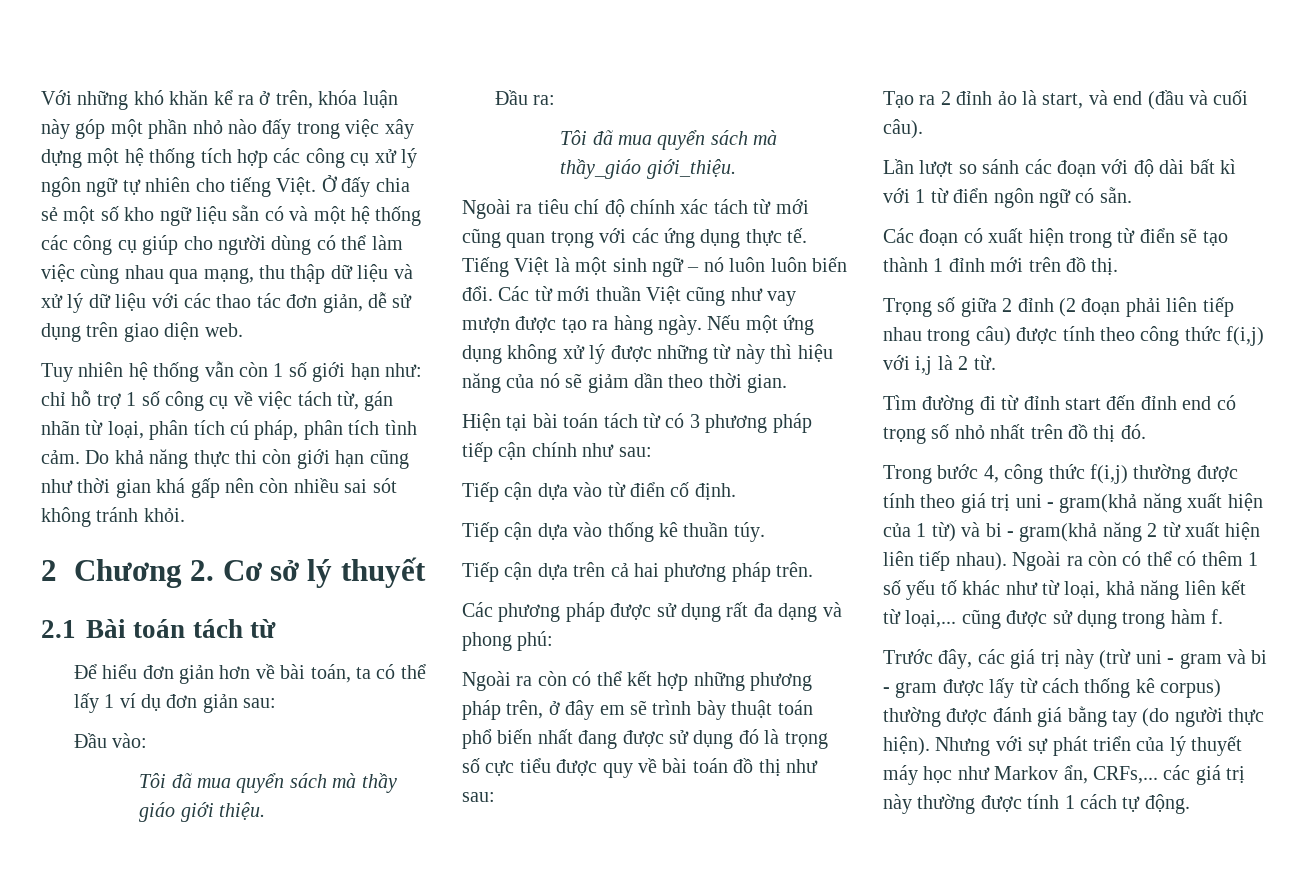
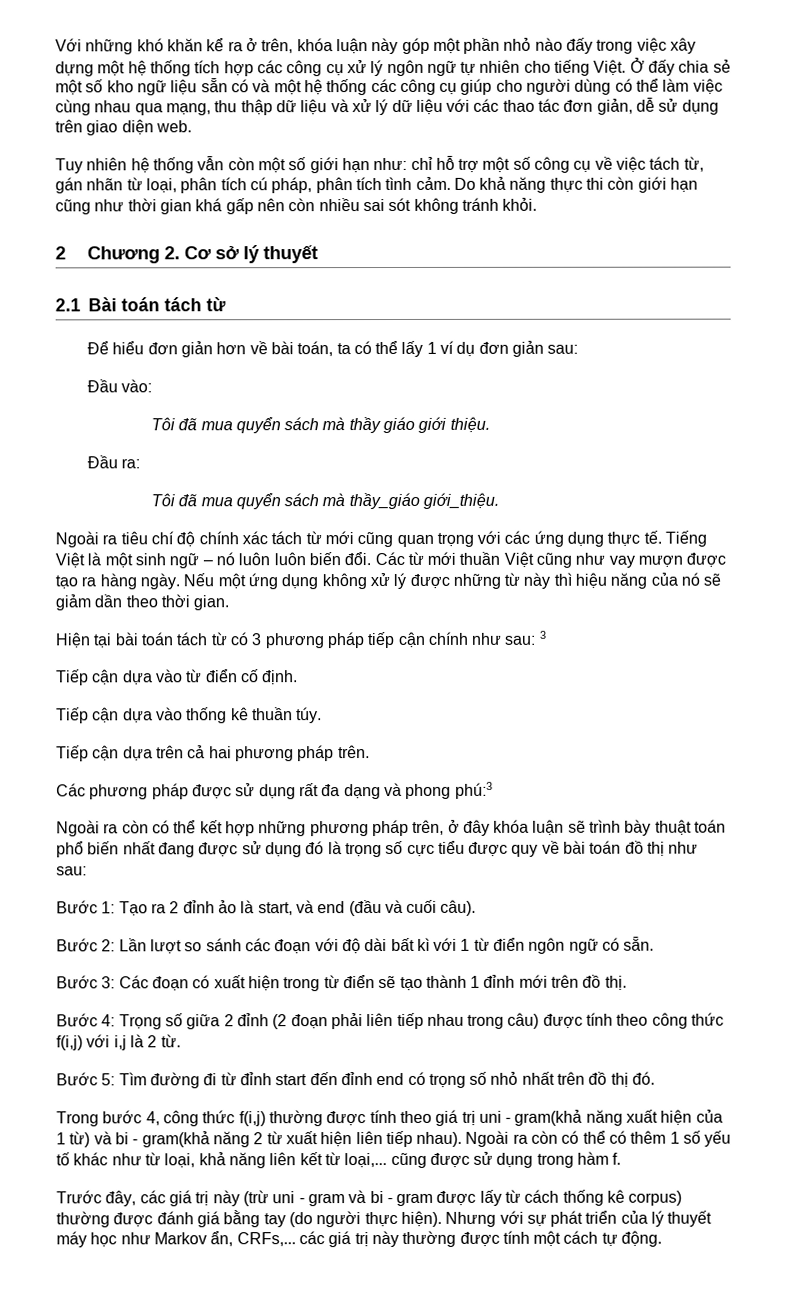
- Tuy nhiên hệ thống vẫn còn 1 số giới hạn như: chỉ hỗ trợ 1 số công cụ về việc tách từ, gán nhãn từ loại, phân tích cú pháp, phân tích tình cảm.
+ Tuy nhiên hệ thống vẫn còn một số giới hạn như: chỉ hỗ trợ một số công cụ về việc tách từ, gán nhãn từ loại, phân tích cú pháp, phân tích tình cảm.
- Hiện tại bài toán tách từ có 3 phương pháp tiếp cận chính như sau:
+ Hiện tại bài toán tách từ có 3 phương pháp tiếp cận chính như sau: 3
- Các phương pháp được sử dụng rất đa dạng và phong phú:
+ Các phương pháp được sử dụng rất đa dạng và phong phú:3
- Ngoài ra còn có thể kết hợp những phương pháp trên, ở đây em sẽ trình bày thuật toán phổ biến nhất đang được sử dụng đó là trọng số cực tiểu được quy về bài toán đồ thị như sau:
+ Ngoài ra còn có thể kết hợp những phương pháp trên, ở đây khóa luận sẽ trình bày thuật toán phổ biến nhất đang được sử dụng đó là trọng số cực tiểu được quy về bài toán đồ thị như sau:
- Tạo ra 2 đỉnh ảo là start, và end (đầu và cuối câu).
+ Bước 1: Tạo ra 2 đỉnh ảo là start, và end (đầu và cuối câu).
- Lần lượt so sánh các đoạn với độ dài bất kì với 1 từ điển ngôn ngữ có sẵn.
+ Bước 2: Lần lượt so sánh các đoạn với độ dài bất kì với 1 từ điển ngôn ngữ có sẵn.
- Các đoạn có xuất hiện trong từ điển sẽ tạo thành 1 đỉnh mới trên đồ thị.
+ Bước 3: Các đoạn có xuất hiện trong từ điển sẽ tạo thành 1 đỉnh mới trên đồ thị.
- Trọng số giữa 2 đỉnh (2 đoạn phải liên tiếp nhau trong câu) được tính theo công thức f(i,j) với i,j là 2 từ.
+ Bước 4: Trọng số giữa 2 đỉnh (2 đoạn phải liên tiếp nhau trong câu) được tính theo công thức f(i,j) với i,j là 2 từ.
- Tìm đường đi từ đỉnh start đến đỉnh end có trọng số nhỏ nhất trên đồ thị đó.
+ Bước 5: Tìm đường đi từ đỉnh start đến đỉnh end có trọng số nhỏ nhất trên đồ thị đó.
- Nhưng với sự phát triển của lý thuyết máy học như Markov ẩn, CRFs,... các giá trị này thường được tính 1 cách tự động.
+ Nhưng với sự phát triển của lý thuyết máy học như Markov ẩn, CRFs,... các giá trị này thường được tính một cách tự động.

